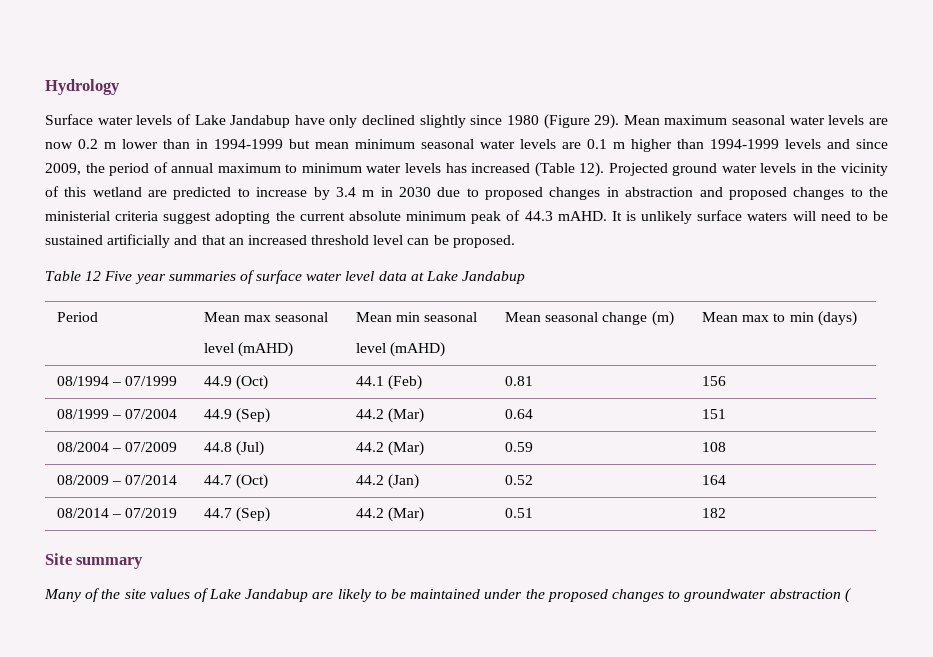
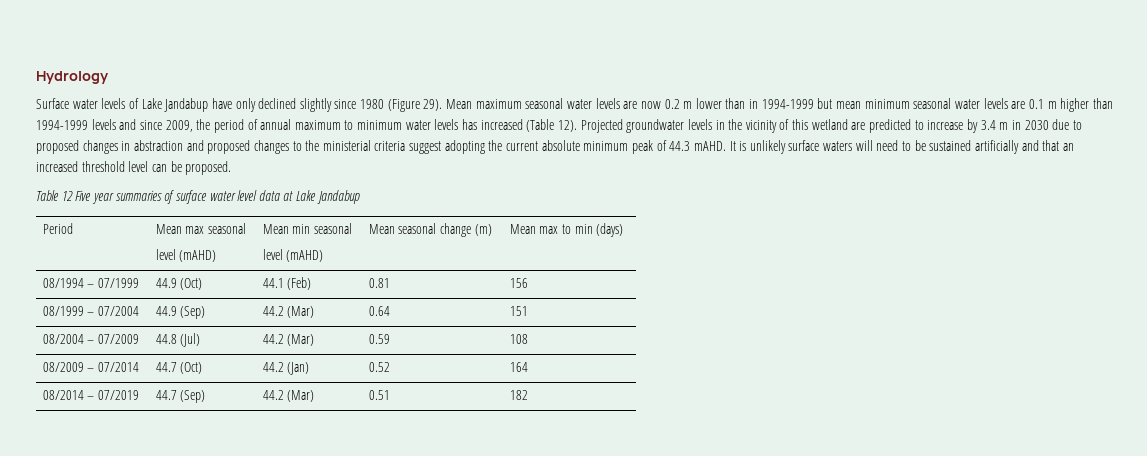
- Projected ground water levels in the vicinity of this wetland are predicted to increase by 3.4 m in 2030 due to proposed changes in abstraction and proposed changes to the ministerial criteria suggest adopting the current absolute minimum peak of 44.3 mAHD.
+ Projected groundwater levels in the vicinity of this wetland are predicted to increase by 3.4 m in 2030 due to proposed changes in abstraction and proposed changes to the ministerial criteria suggest adopting the current absolute minimum peak of 44.3 mAHD.
- Site summary
- Many of the site values of Lake Jandabup are likely to be maintained under the proposed changes to groundwater abstraction (

